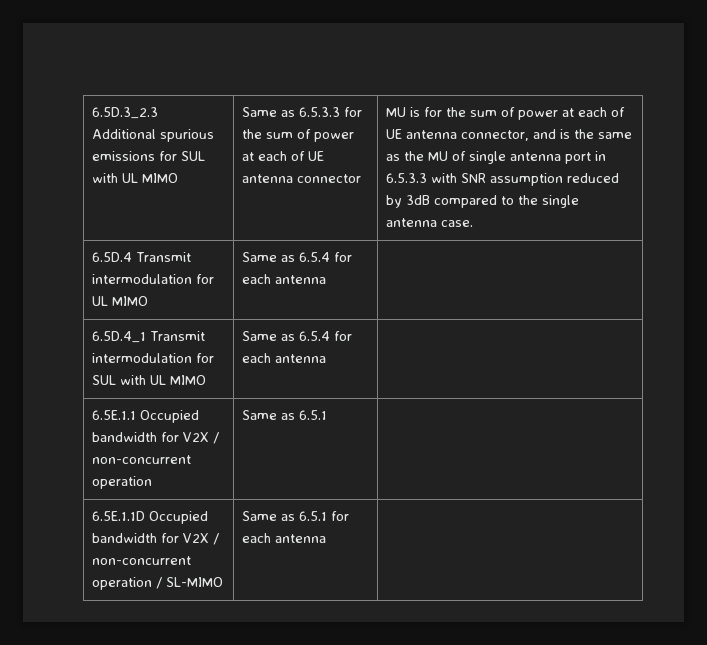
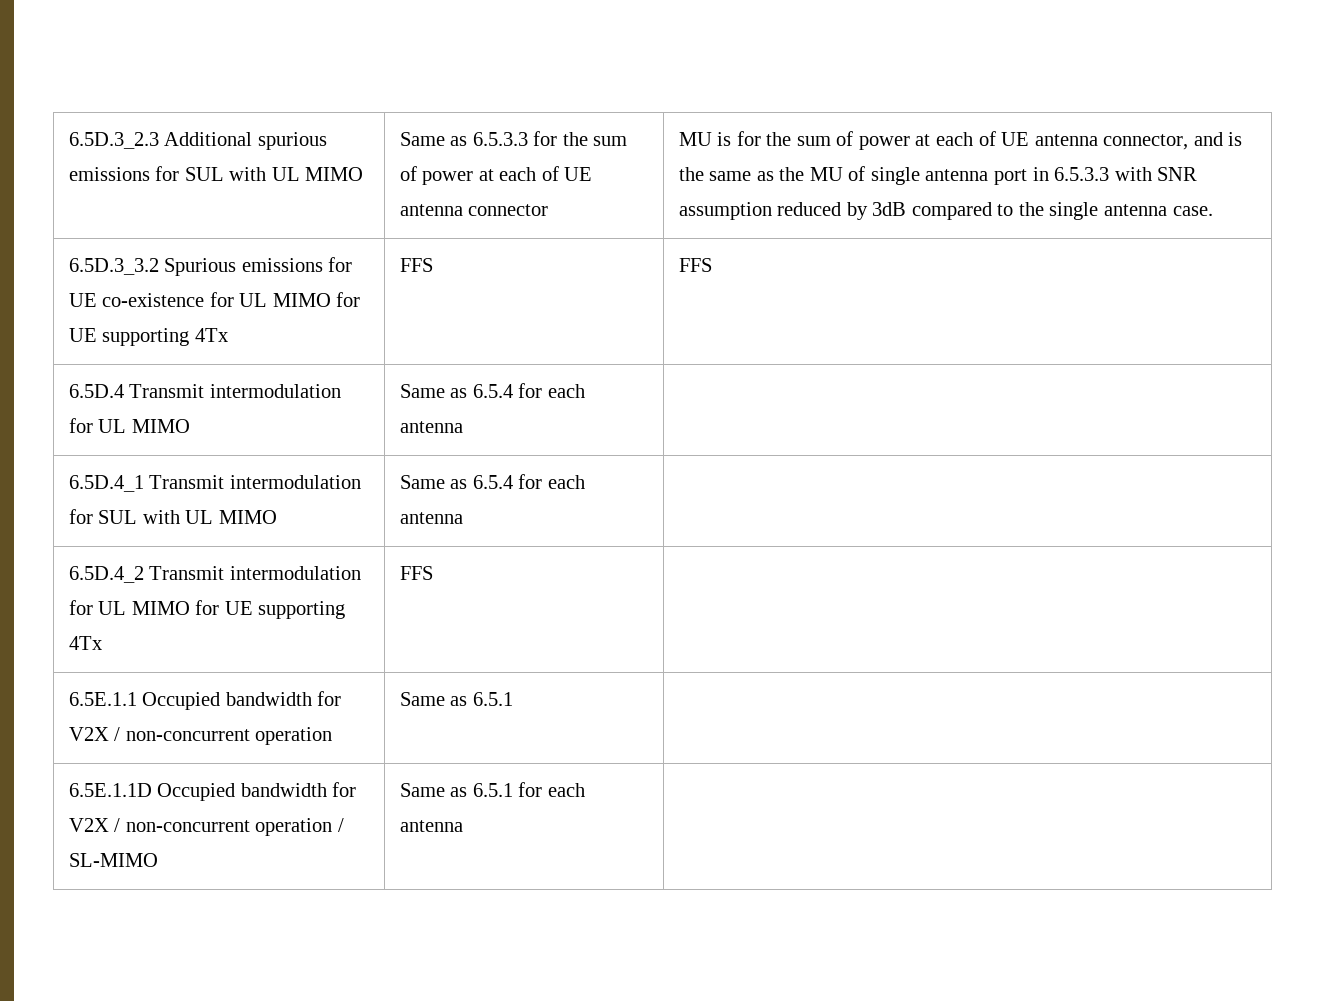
+ 6.5D.3_3.2 Spurious emissions for UE co-existence for UL MIMO for UE supporting 4Tx | FFS | FFS
+ 6.5D.4_2 Transmit intermodulation for UL MIMO for UE supporting 4Tx | FFS |

